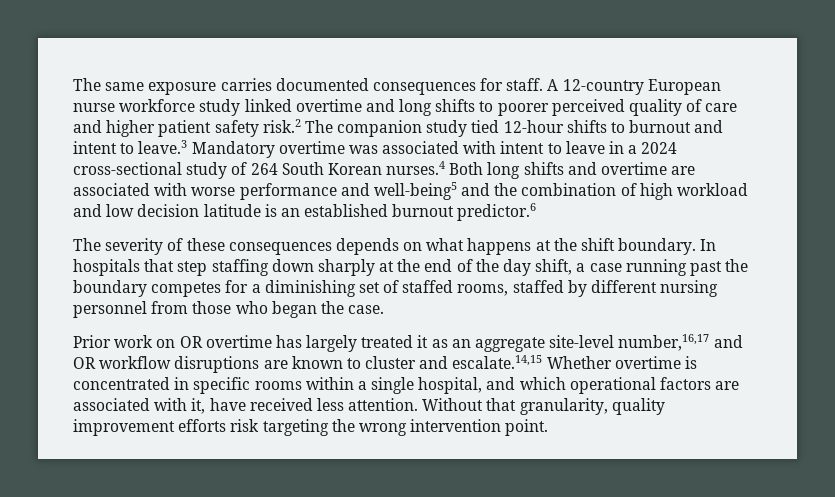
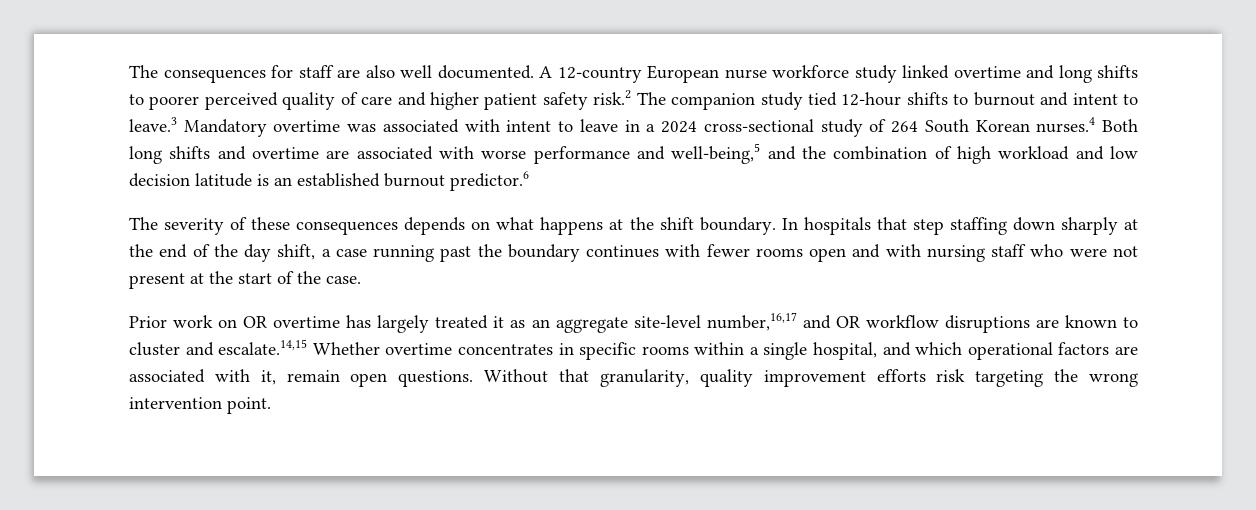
- The same exposure carries documented consequences for staff.
+ The consequences for staff are also well documented.
- A 12-country European nurse workforce study linked overtime and long shifts to poorer perceived quality of care and higher patient safety risk.2 The companion study tied 12-hour shifts to burnout and intent to leave.3 Mandatory overtime was associated with intent to leave in a 2024 cross-sectional study of 264 South Korean nurses.4 Both long shifts and overtime are associated with worse performance and well-being5 and the combination of high workload and low decision latitude is an established burnout predictor.6
+ A 12-country European nurse workforce study linked overtime and long shifts to poorer perceived quality of care and higher patient safety risk.2 The companion study tied 12-hour shifts to burnout and intent to leave.3 Mandatory overtime was associated with intent to leave in a 2024 cross-sectional study of 264 South Korean nurses.4 Both long shifts and overtime are associated with worse performance and well-being,5 and the combination of high workload and low decision latitude is an established burnout predictor.6
- In hospitals that step staffing down sharply at the end of the day shift, a case running past the boundary competes for a diminishing set of staffed rooms, staffed by different nursing personnel from those who began the case.
+ In hospitals that step staffing down sharply at the end of the day shift, a case running past the boundary continues with fewer rooms open and with nursing staff who were not present at the start of the case.
- Prior work on OR overtime has largely treated it as an aggregate site-level number,16,17 and OR workflow disruptions are known to cluster and escalate.14,15 Whether overtime is concentrated in specific rooms within a single hospital, and which operational factors are associated with it, have received less attention.
+ Prior work on OR overtime has largely treated it as an aggregate site-level number,16,17 and OR workflow disruptions are known to cluster and escalate.14,15 Whether overtime concentrates in specific rooms within a single hospital, and which operational factors are associated with it, remain open questions.

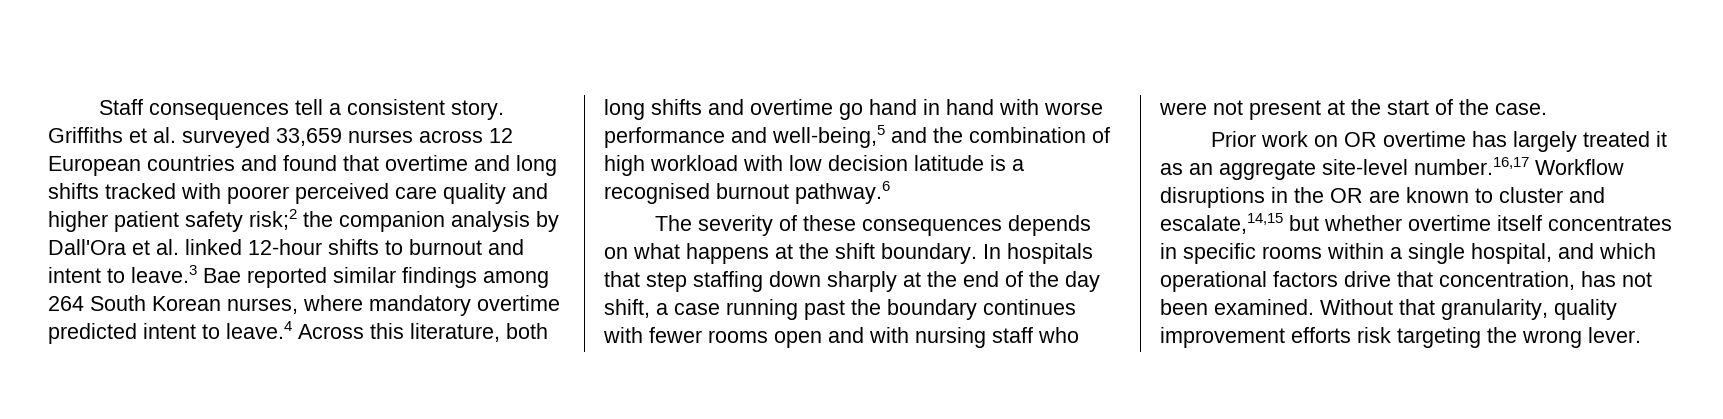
- The consequences for staff are also well documented. A 12-country European nurse workforce study linked overtime and long shifts to poorer perceived quality of care and higher patient safety risk.2 The companion study tied 12-hour shifts to burnout and intent to leave.3 Mandatory overtime was associated with intent to leave in a 2024 cross-sectional study of 264 South Korean nurses.4 Both long shifts and overtime are associated with worse performance and well-being,5 and the combination of high workload and low decision latitude is an established burnout predictor.6
+ Staff consequences tell a consistent story. Griffiths et al. surveyed 33,659 nurses across 12 European countries and found that overtime and long shifts tracked with poorer perceived care quality and higher patient safety risk;2 the companion analysis by Dall'Ora et al. linked 12-hour shifts to burnout and intent to leave.3 Bae reported similar findings among 264 South Korean nurses, where mandatory overtime predicted intent to leave.4 Across this literature, both long shifts and overtime go hand in hand with worse performance and well-being,5 and the combination of high workload with low decision latitude is a recognised burnout pathway.6
- Prior work on OR overtime has largely treated it as an aggregate site-level number,16,17 and OR workflow disruptions are known to cluster and escalate.14,15 Whether overtime concentrates in specific rooms within a single hospital, and which operational factors are associated with it, remain open questions.
+ Prior work on OR overtime has largely treated it as an aggregate site-level number.16,17 Workflow disruptions in the OR are known to cluster and escalate,14,15 but whether overtime itself concentrates in specific rooms within a single hospital, and which operational factors drive that concentration, has not been examined.
- Without that granularity, quality improvement efforts risk targeting the wrong intervention point.
+ Without that granularity, quality improvement efforts risk targeting the wrong lever.

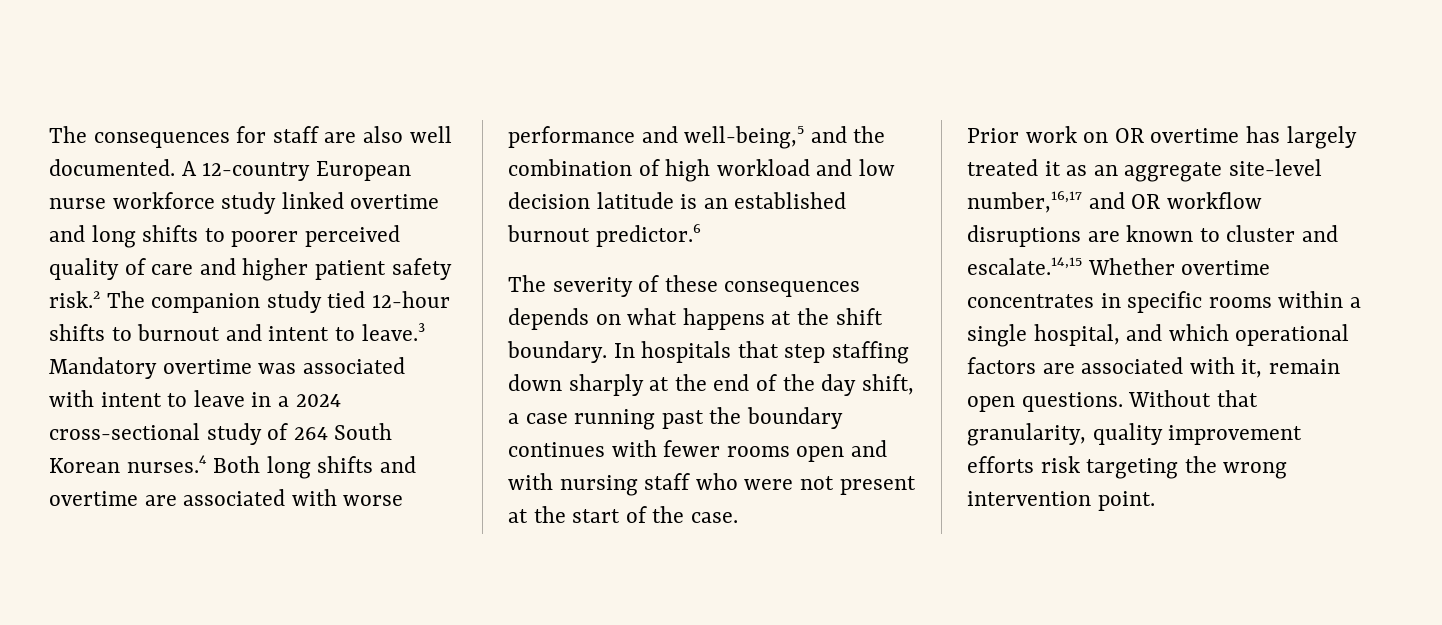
- Staff consequences tell a consistent story. Griffiths et al. surveyed 33,659 nurses across 12 European countries and found that overtime and long shifts tracked with poorer perceived care quality and higher patient safety risk;2 the companion analysis by Dall'Ora et al. linked 12-hour shifts to burnout and intent to leave.3 Bae reported similar findings among 264 South Korean nurses, where mandatory overtime predicted intent to leave.4 Across this literature, both long shifts and overtime go hand in hand with worse performance and well-being,5 and the combination of high workload with low decision latitude is a recognised burnout pathway.6
+ The consequences for staff are also well documented. A 12-country European nurse workforce study linked overtime and long shifts to poorer perceived quality of care and higher patient safety risk.2 The companion study tied 12-hour shifts to burnout and intent to leave.3 Mandatory overtime was associated with intent to leave in a 2024 cross-sectional study of 264 South Korean nurses.4 Both long shifts and overtime are associated with worse performance and well-being,5 and the combination of high workload and low decision latitude is an established burnout predictor.6
- Prior work on OR overtime has largely treated it as an aggregate site-level number.16,17 Workflow disruptions in the OR are known to cluster and escalate,14,15 but whether overtime itself concentrates in specific rooms within a single hospital, and which operational factors drive that concentration, has not been examined.
+ Prior work on OR overtime has largely treated it as an aggregate site-level number,16,17 and OR workflow disruptions are known to cluster and escalate.14,15 Whether overtime concentrates in specific rooms within a single hospital, and which operational factors are associated with it, remain open questions.
- Without that granularity, quality improvement efforts risk targeting the wrong lever.
+ Without that granularity, quality improvement efforts risk targeting the wrong intervention point.

